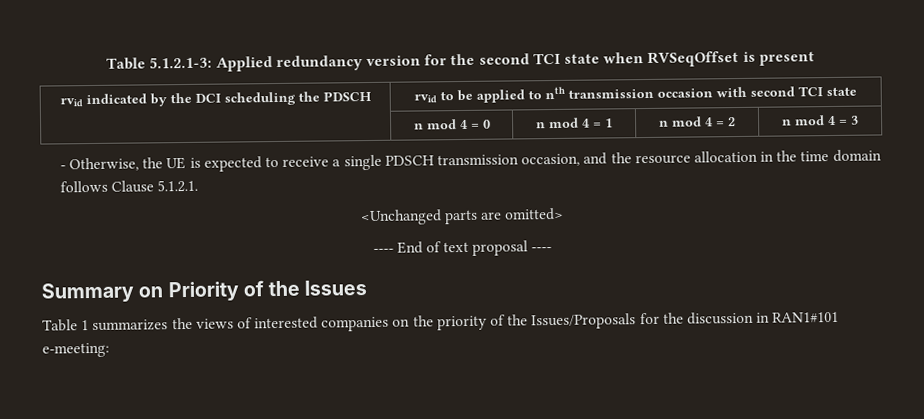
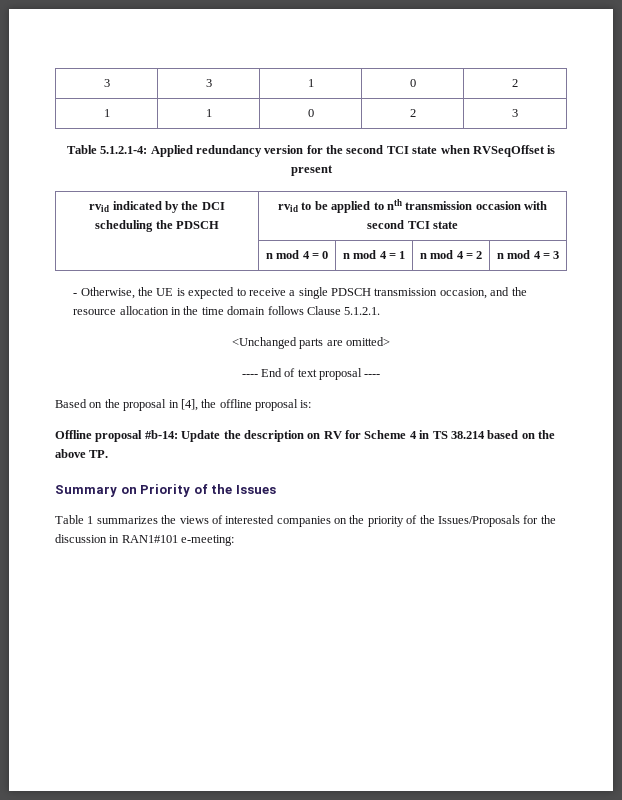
- Table 5.1.2.1-3: Applied redundancy version for the second TCI state when RVSeqOffset is present
+ 3 | 3 | 1 | 0 | 2
+ 1 | 1 | 0 | 2 | 3
+ Table 5.1.2.1-4: Applied redundancy version for the second TCI state when RVSeqOffset is present
+ Based on the proposal in [4], the offline proposal is:
+ Offline proposal #b-14: Update the description on RV for Scheme 4 in TS 38.214 based on the above TP.

